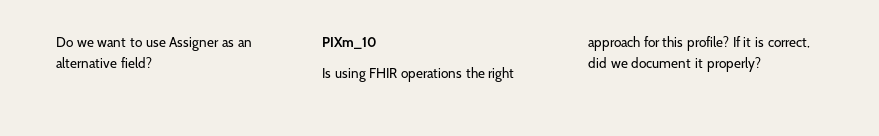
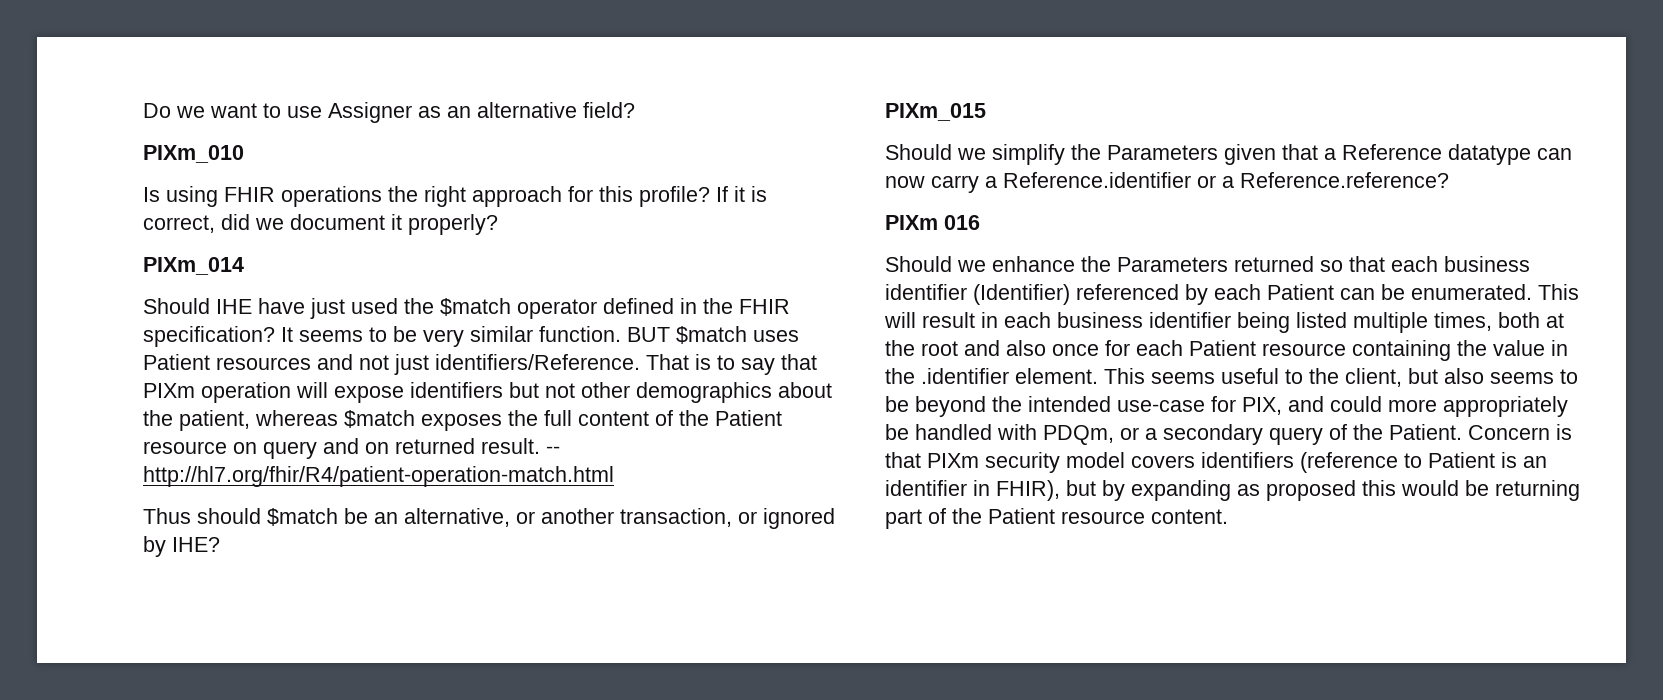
- PIXm_10
+ PIXm_010
+ PIXm_014
+ Should IHE have just used the $match operator defined in the FHIR specification? It seems to be very similar function. BUT $match uses Patient resources and not just identifiers/Reference. That is to say that PIXm operation will expose identifiers but not other demographics about the patient, whereas $match exposes the full content of the Patient resource on query and on returned result. -- http://hl7.org/fhir/R4/patient-operation-match.html
+ Thus should $match be an alternative, or another transaction, or ignored by IHE?
+ PIXm_015
+ Should we simplify the Parameters given that a Reference datatype can now carry a Reference.identifier or a Reference.reference?
+ PIXm 016
+ Should we enhance the Parameters returned so that each business identifier (Identifier) referenced by each Patient can be enumerated. This will result in each business identifier being listed multiple times, both at the root and also once for each Patient resource containing the value in the .identifier element. This seems useful to the client, but also seems to be beyond the intended use-case for PIX, and could more appropriately be handled with PDQm, or a secondary query of the Patient. Concern is that PIXm security model covers identifiers (reference to Patient is an identifier in FHIR), but by expanding as proposed this would be returning part of the Patient resource content.

